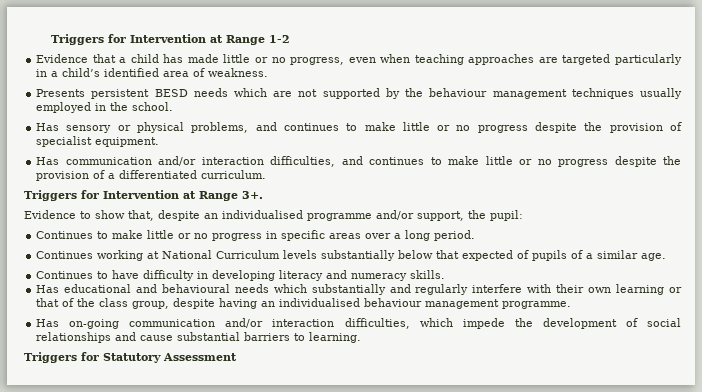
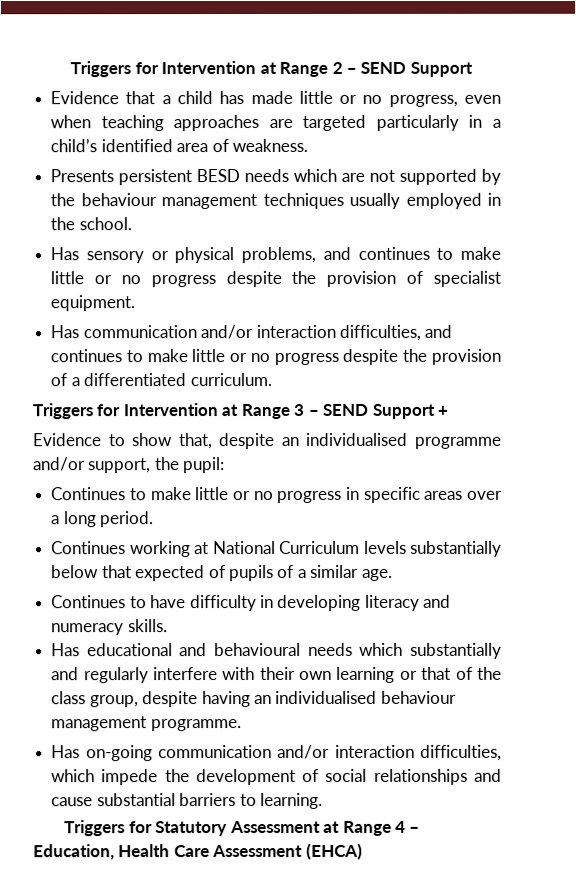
- Triggers for Intervention at Range 1-2
+ Triggers for Intervention at Range 2 – SEND Support
- Triggers for Intervention at Range 3+.
+ Triggers for Intervention at Range 3 – SEND Support +
- Triggers for Statutory Assessment
+ Triggers for Statutory Assessment at Range 4 – Education, Health Care Assessment (EHCA)

